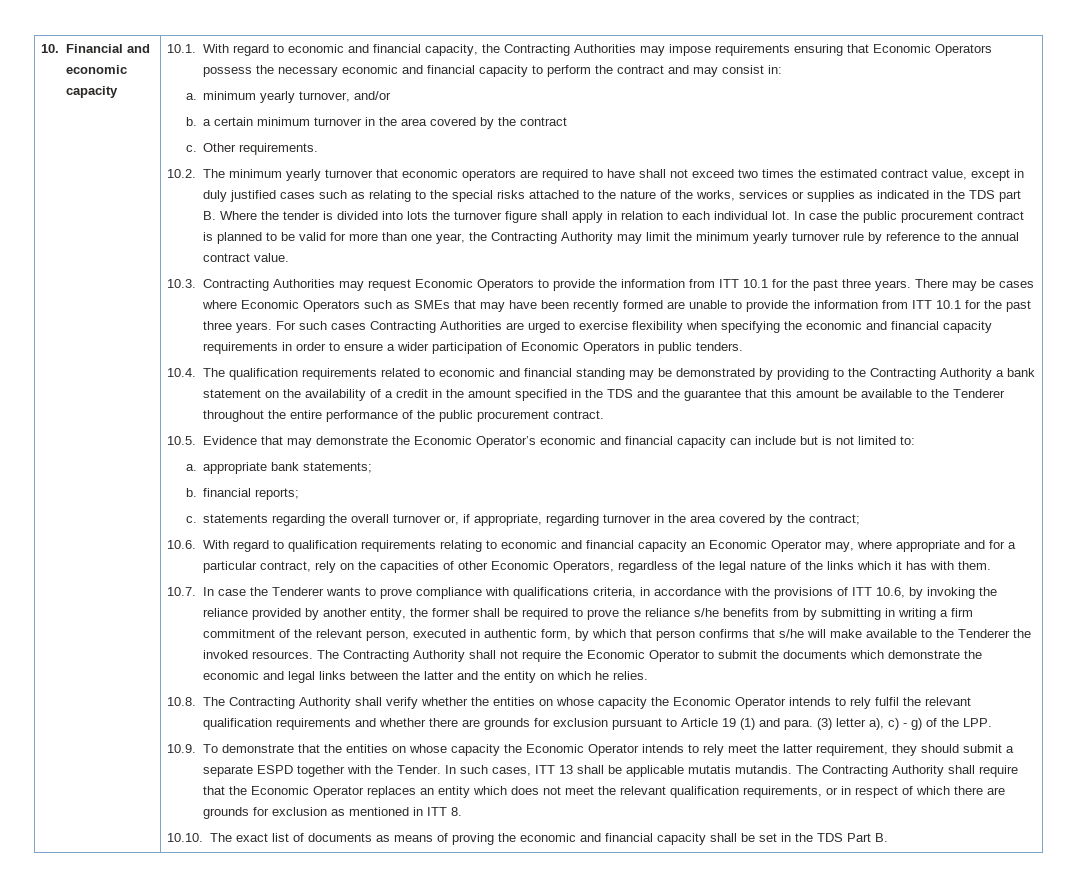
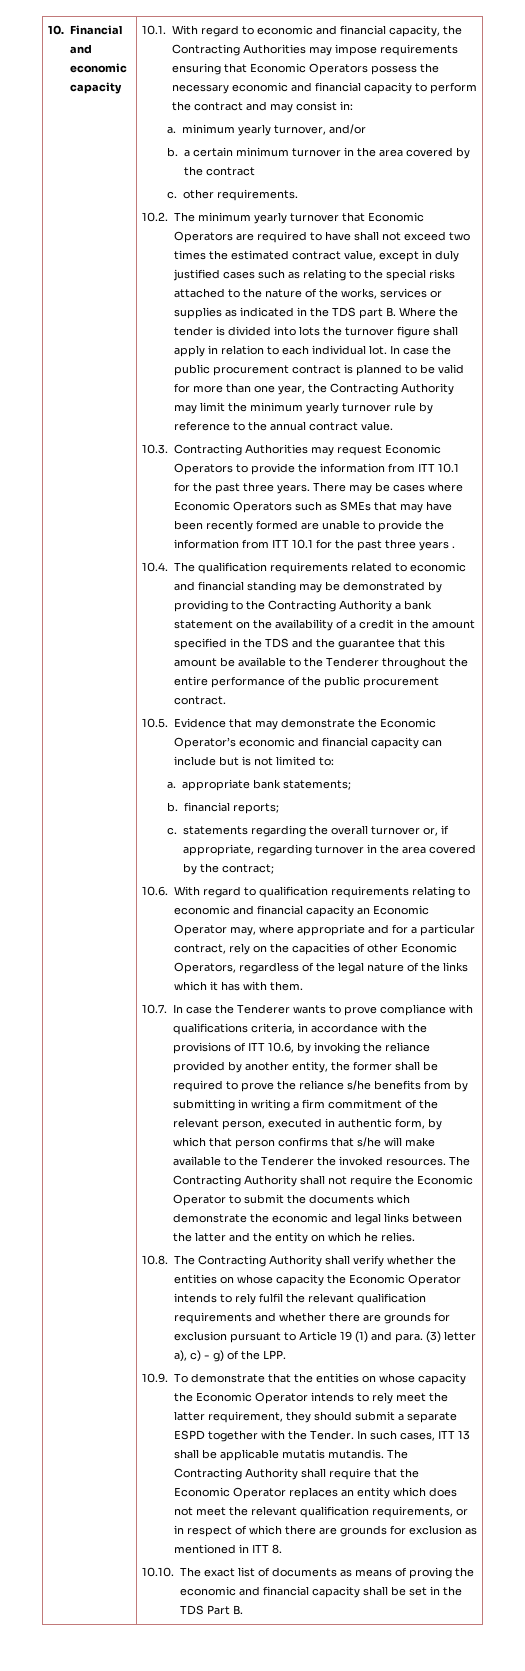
- c. Other requirements.
+ c. other requirements.
- 10.2. The minimum yearly turnover that economic operators are required to have shall not exceed two times the estimated contract value, except in duly justified cases such as relating to the special risks attached to the nature of the works, services or supplies as indicated in the TDS part B. Where the tender is divided into lots the turnover figure shall apply in relation to each individual lot.
+ 10.2. The minimum yearly turnover that Economic Operators are required to have shall not exceed two times the estimated contract value, except in duly justified cases such as relating to the special risks attached to the nature of the works, services or supplies as indicated in the TDS part B. Where the tender is divided into lots the turnover figure shall apply in relation to each individual lot.
- There may be cases where Economic Operators such as SMEs that may have been recently formed are unable to provide the information from ITT 10.1 for the past three years. For such cases Contracting Authorities are urged to exercise flexibility when specifying the economic and financial capacity requirements in order to ensure a wider participation of Economic Operators in public tenders.
+ There may be cases where Economic Operators such as SMEs that may have been recently formed are unable to provide the information from ITT 10.1 for the past three years .

